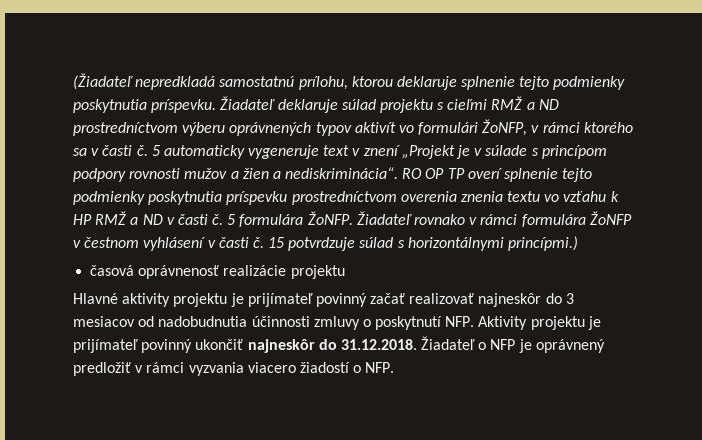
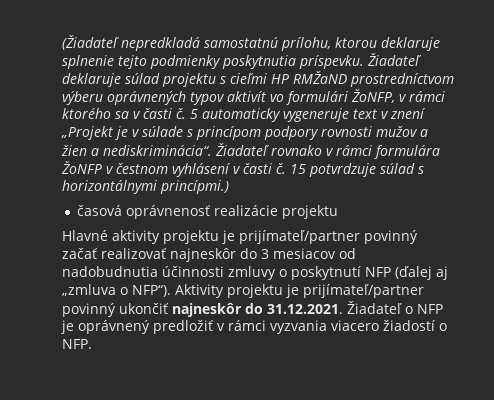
- Žiadateľ deklaruje súlad projektu s cieľmi RMŽ a ND prostredníctvom výberu oprávnených typov aktivít vo formulári ŽoNFP, v rámci ktorého sa v časti č.
+ Žiadateľ deklaruje súlad projektu s cieľmi HP RMŽaND prostredníctvom výberu oprávnených typov aktivít vo formulári ŽoNFP, v rámci ktorého sa v časti č.
- RO OP TP overí splnenie tejto podmienky poskytnutia príspevku prostredníctvom overenia znenia textu vo vzťahu k HP RMŽ a ND v časti č. 5 formulára ŽoNFP.
- Hlavné aktivity projektu je prijímateľ povinný začať realizovať najneskôr do 3 mesiacov od nadobudnutia účinnosti zmluvy o poskytnutí NFP. Aktivity projektu je prijímateľ povinný ukončiť najneskôr do 31.12.2018. Žiadateľ o NFP je oprávnený predložiť v rámci vyzvania viacero žiadostí o NFP.
+ Hlavné aktivity projektu je prijímateľ/partner povinný začať realizovať najneskôr do 3 mesiacov od nadobudnutia účinnosti zmluvy o poskytnutí NFP (ďalej aj „zmluva o NFP“). Aktivity projektu je prijímateľ/partner povinný ukončiť najneskôr do 31.12.2021. Žiadateľ o NFP je oprávnený predložiť v rámci vyzvania viacero žiadostí o NFP.

